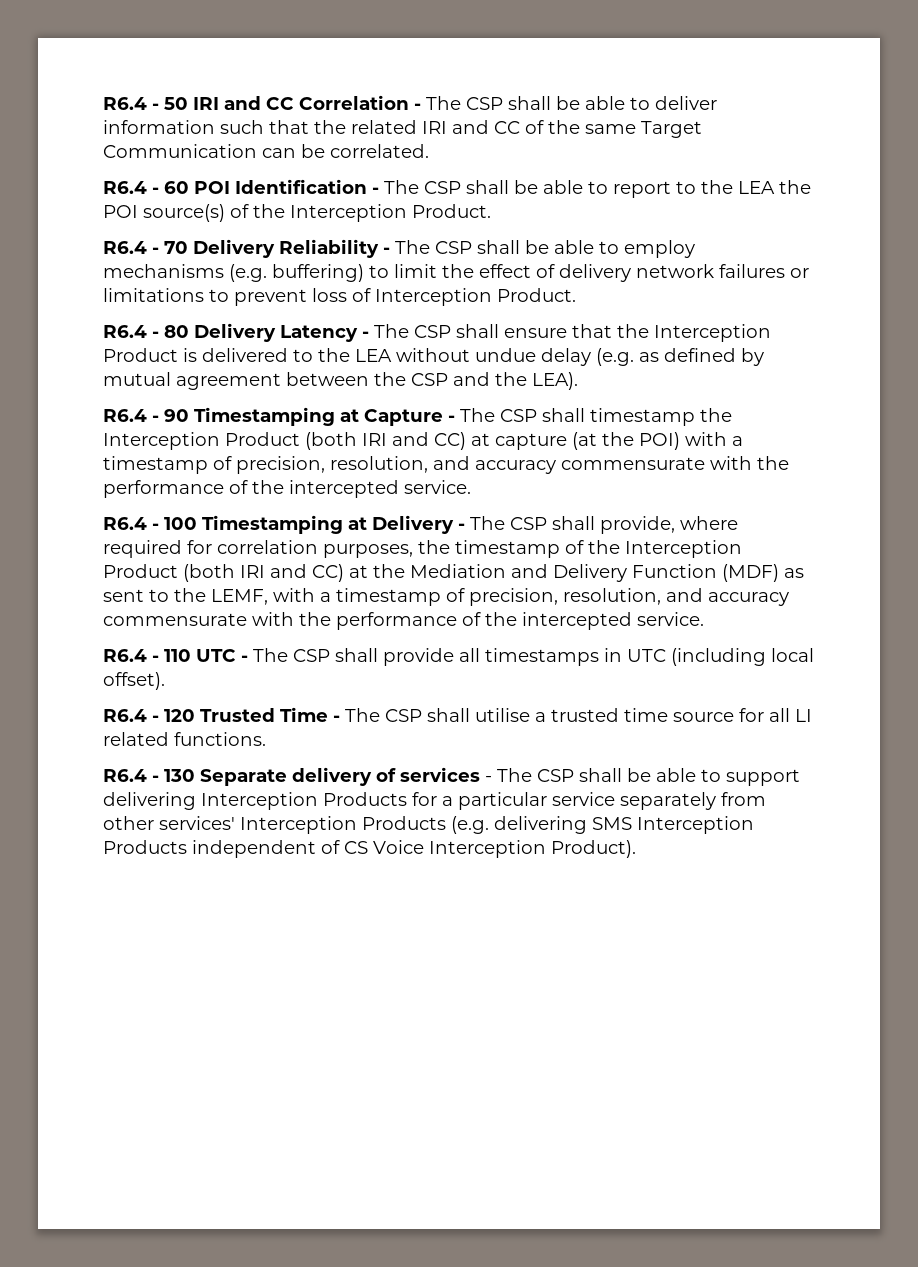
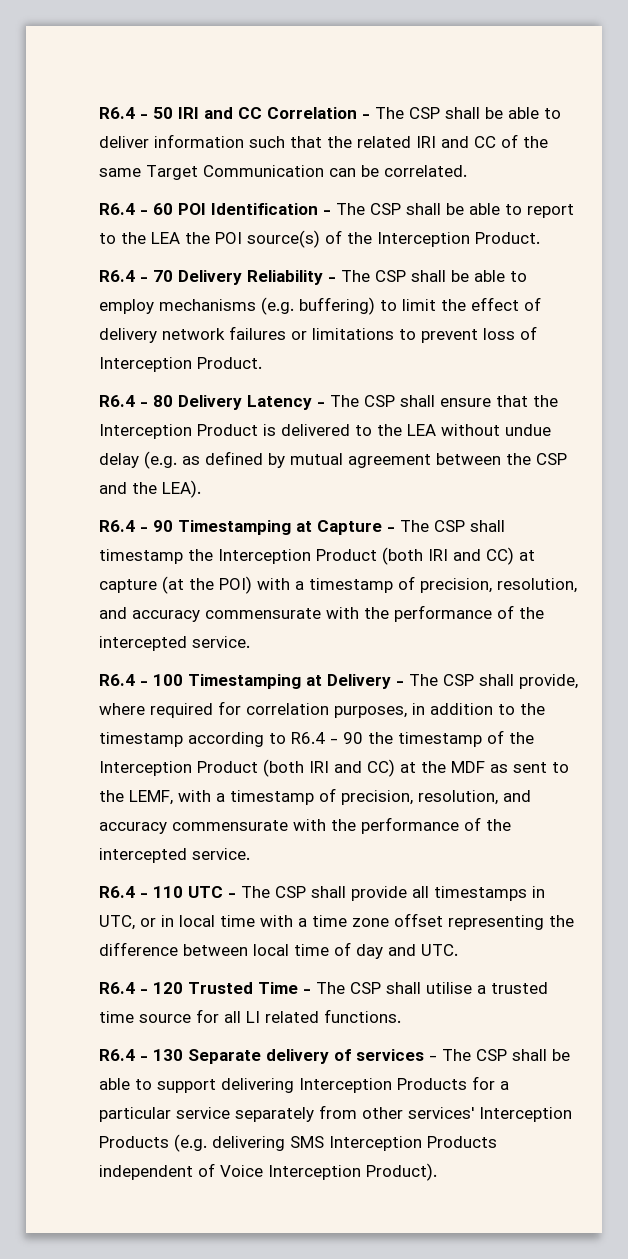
- R6.4 - 100 Timestamping at Delivery - The CSP shall provide, where required for correlation purposes, the timestamp of the Interception Product (both IRI and CC) at the Mediation and Delivery Function (MDF) as sent to the LEMF, with a timestamp of precision, resolution, and accuracy commensurate with the performance of the intercepted service.
+ R6.4 - 100 Timestamping at Delivery - The CSP shall provide, where required for correlation purposes, in addition to the timestamp according to R6.4 - 90 the timestamp of the Interception Product (both IRI and CC) at the MDF as sent to the LEMF, with a timestamp of precision, resolution, and accuracy commensurate with the performance of the intercepted service.
- R6.4 - 110 UTC - The CSP shall provide all timestamps in UTC (including local offset).
+ R6.4 - 110 UTC - The CSP shall provide all timestamps in UTC, or in local time with a time zone offset representing the difference between local time of day and UTC.
- R6.4 - 130 Separate delivery of services - The CSP shall be able to support delivering Interception Products for a particular service separately from other services' Interception Products (e.g. delivering SMS Interception Products independent of CS Voice Interception Product).
+ R6.4 - 130 Separate delivery of services - The CSP shall be able to support delivering Interception Products for a particular service separately from other services' Interception Products (e.g. delivering SMS Interception Products independent of Voice Interception Product).

